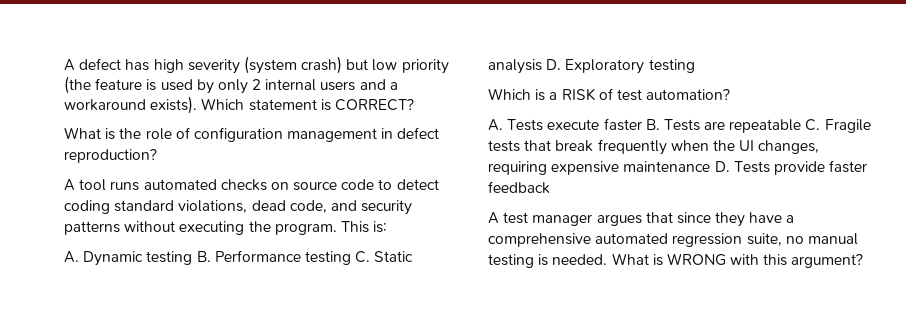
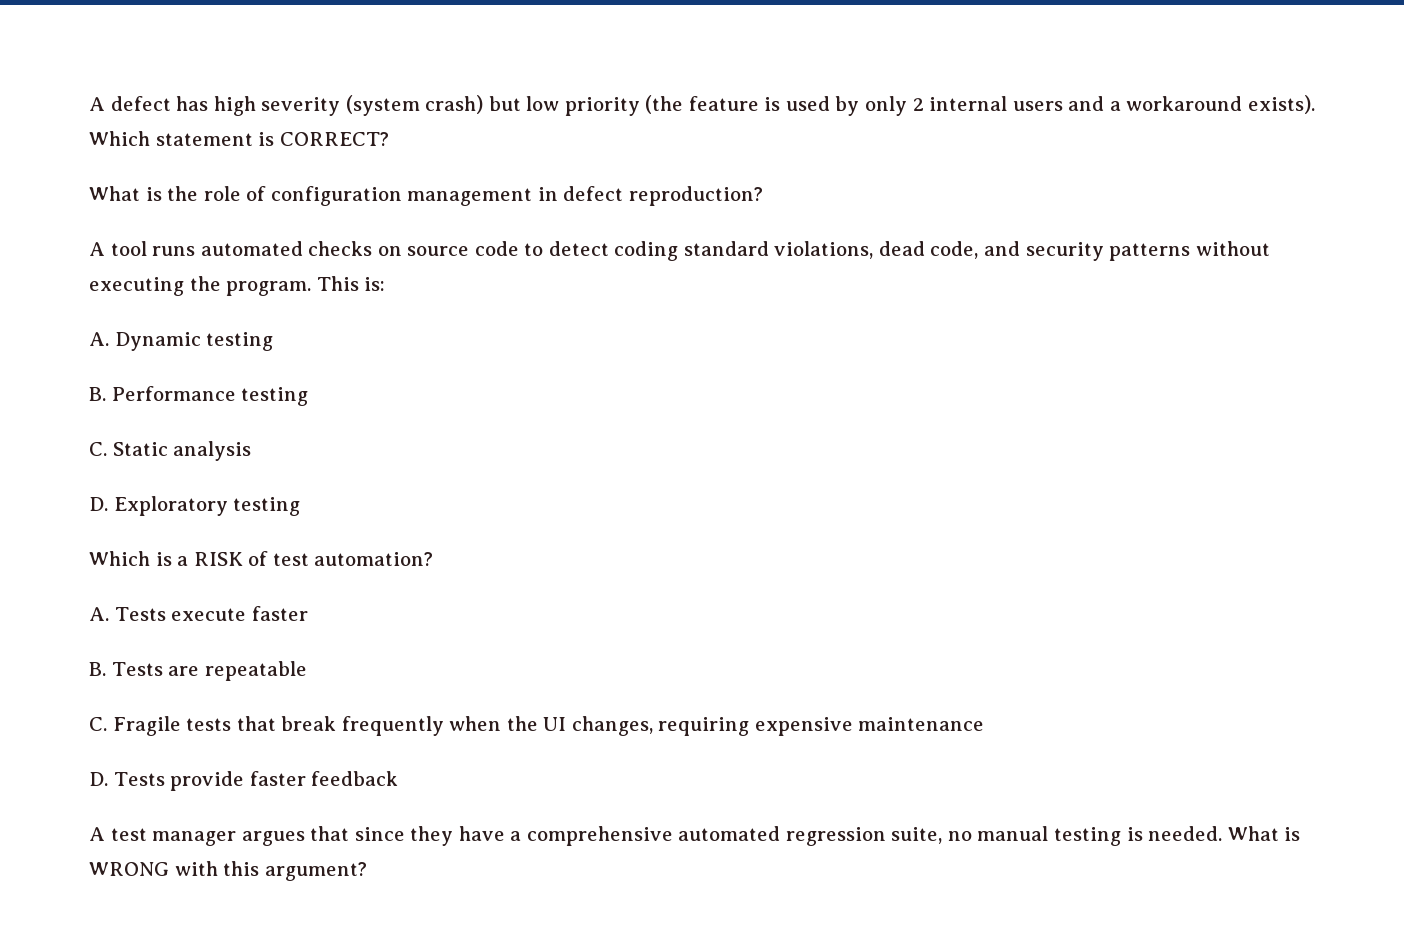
- A. Dynamic testing B. Performance testing C. Static analysis D. Exploratory testing
+ A. Dynamic testing
+ B. Performance testing
+ C. Static analysis
+ D. Exploratory testing
- A. Tests execute faster B. Tests are repeatable C. Fragile tests that break frequently when the UI changes, requiring expensive maintenance D. Tests provide faster feedback
+ A. Tests execute faster
+ B. Tests are repeatable
+ C. Fragile tests that break frequently when the UI changes, requiring expensive maintenance
+ D. Tests provide faster feedback

